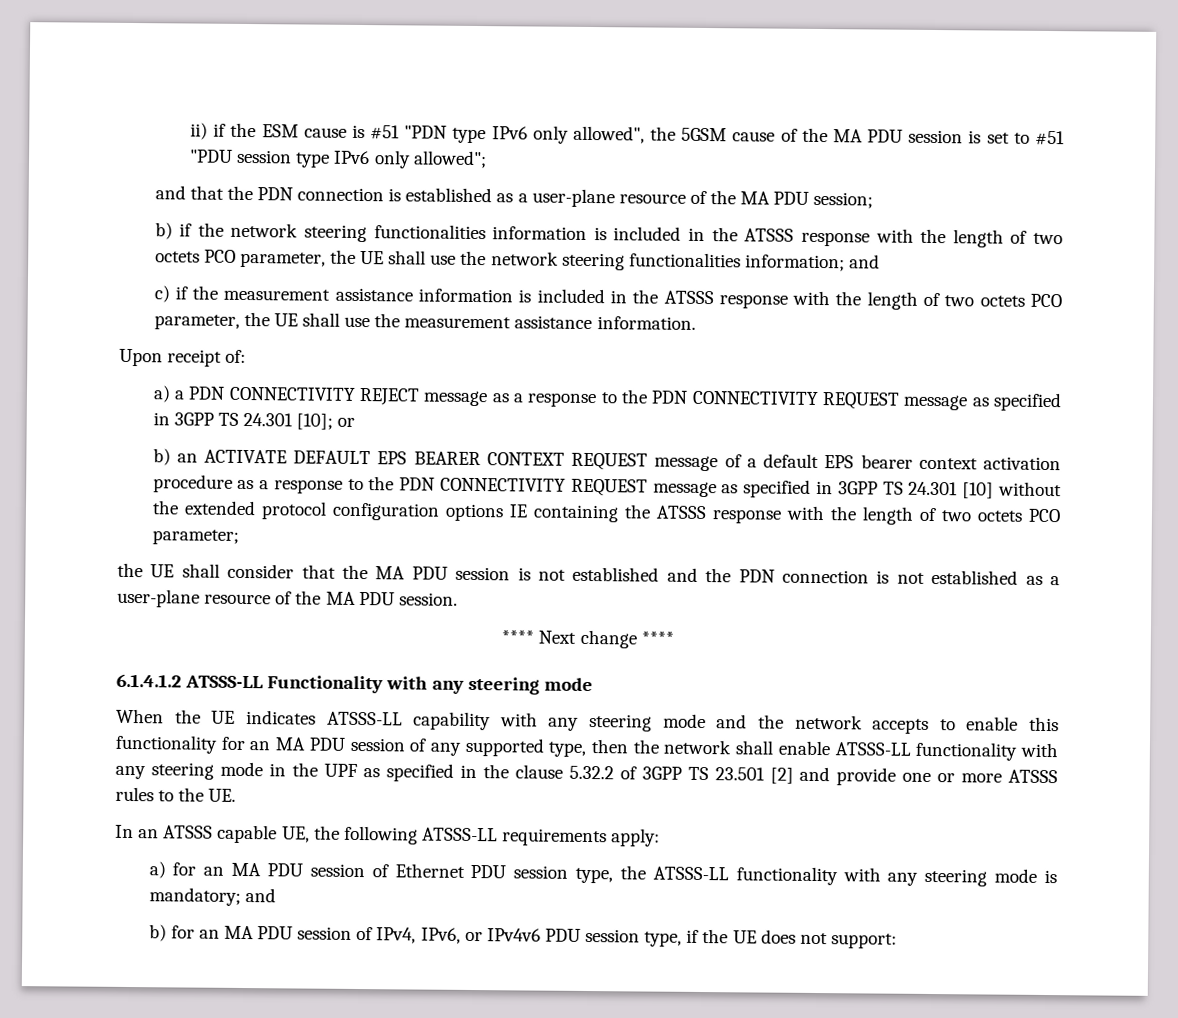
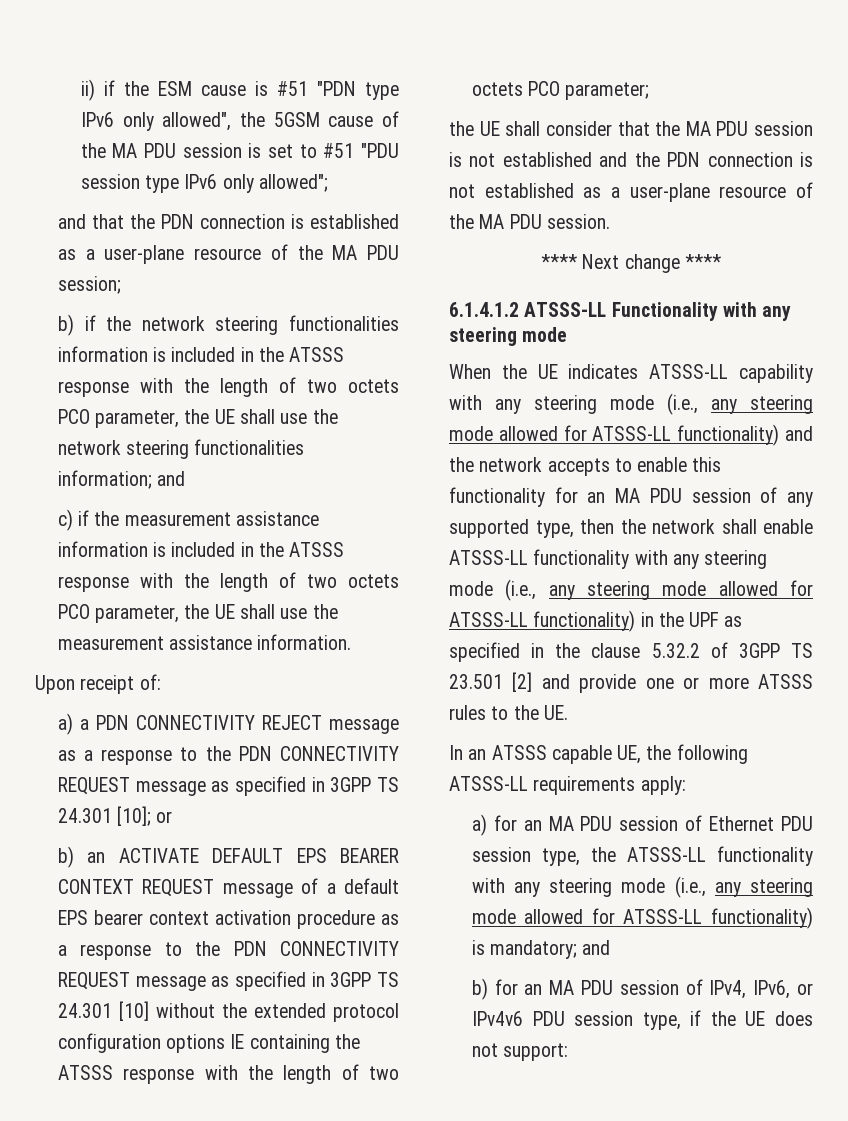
- When the UE indicates ATSSS-LL capability with any steering mode and the network accepts to enable this functionality for an MA PDU session of any supported type, then the network shall enable ATSSS-LL functionality with any steering mode in the UPF as specified in the clause 5.32.2 of 3GPP TS 23.501 [2] and provide one or more ATSSS rules to the UE.
+ When the UE indicates ATSSS-LL capability with any steering mode (i.e., any steering mode allowed for ATSSS-LL functionality) and the network accepts to enable this functionality for an MA PDU session of any supported type, then the network shall enable ATSSS-LL functionality with any steering mode (i.e., any steering mode allowed for ATSSS-LL functionality) in the UPF as specified in the clause 5.32.2 of 3GPP TS 23.501 [2] and provide one or more ATSSS rules to the UE.
- a) for an MA PDU session of Ethernet PDU session type, the ATSSS-LL functionality with any steering mode is mandatory; and
+ a) for an MA PDU session of Ethernet PDU session type, the ATSSS-LL functionality with any steering mode (i.e., any steering mode allowed for ATSSS-LL functionality) is mandatory; and

